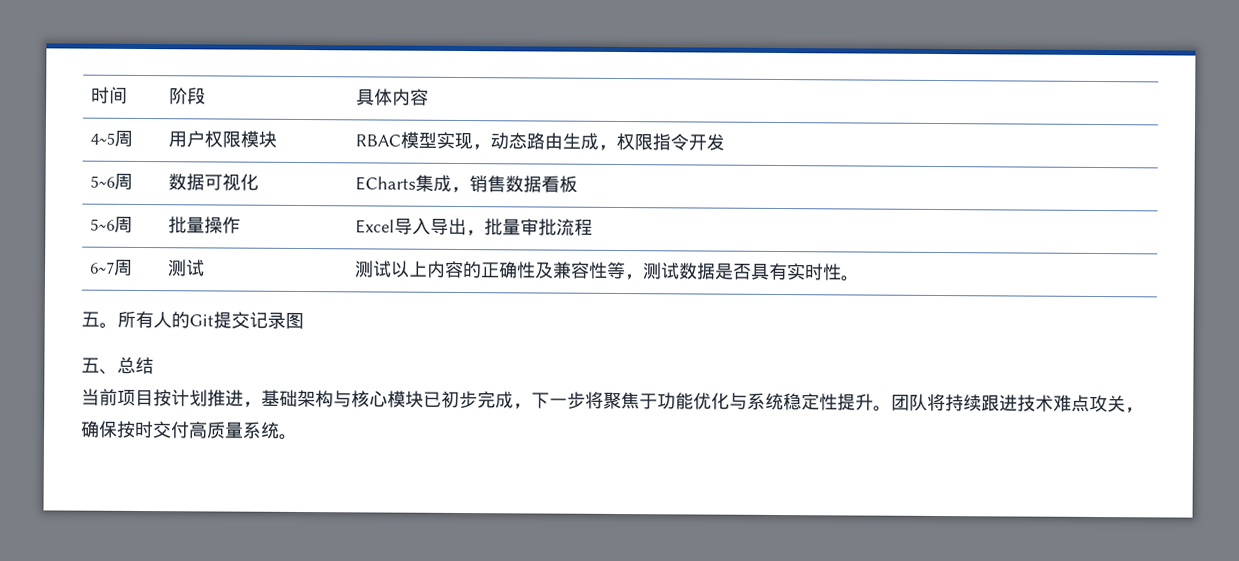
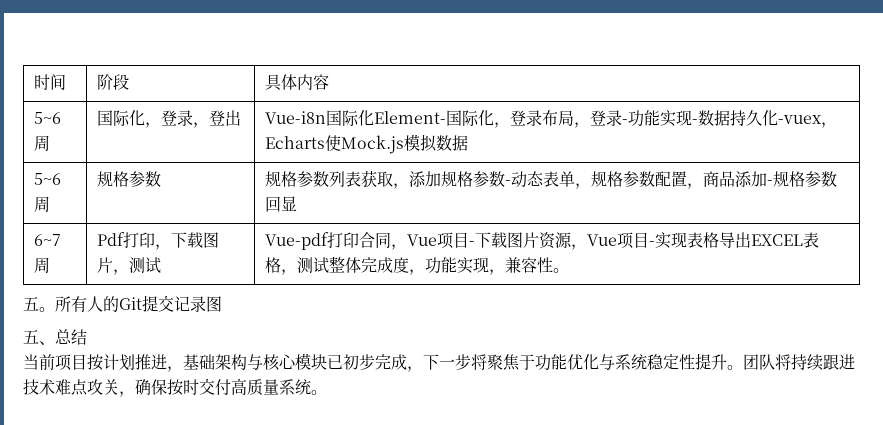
- 4~5周 | 用户权限模块 | RBAC模型实现，动态路由生成，权限指令开发
- 5~6周 | 数据可视化 | ECharts集成，销售数据看板
- 5~6周 | 批量操作 | Excel导入导出，批量审批流程
- 6~7周 | 测试 | 测试以上内容的正确性及兼容性等，测试数据是否具有实时性。
+ 5~6周 | 国际化，登录，登出 | Vue-i8n国际化Element-国际化，登录布局，登录-功能实现-数据持久化-vuex，Echarts使Mock.js模拟数据
+ 5~6周 | 规格参数 | 规格参数列表获取，添加规格参数-动态表单，规格参数配置，商品添加-规格参数回显
+ 6~7周 | Pdf打印，下载图片，测试 | Vue-pdf打印合同，Vue项目-下载图片资源，Vue项目-实现表格导出EXCEL表格，测试整体完成度，功能实现，兼容性。

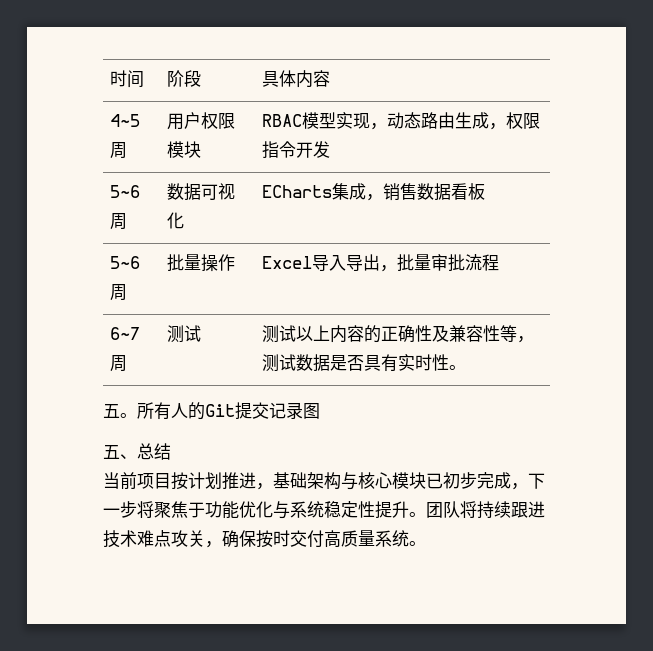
- 5~6周 | 国际化，登录，登出 | Vue-i8n国际化Element-国际化，登录布局，登录-功能实现-数据持久化-vuex，Echarts使Mock.js模拟数据
- 5~6周 | 规格参数 | 规格参数列表获取，添加规格参数-动态表单，规格参数配置，商品添加-规格参数回显
- 6~7周 | Pdf打印，下载图片，测试 | Vue-pdf打印合同，Vue项目-下载图片资源，Vue项目-实现表格导出EXCEL表格，测试整体完成度，功能实现，兼容性。
+ 4~5周 | 用户权限模块 | RBAC模型实现，动态路由生成，权限指令开发
+ 5~6周 | 数据可视化 | ECharts集成，销售数据看板
+ 5~6周 | 批量操作 | Excel导入导出，批量审批流程
+ 6~7周 | 测试 | 测试以上内容的正确性及兼容性等，测试数据是否具有实时性。

